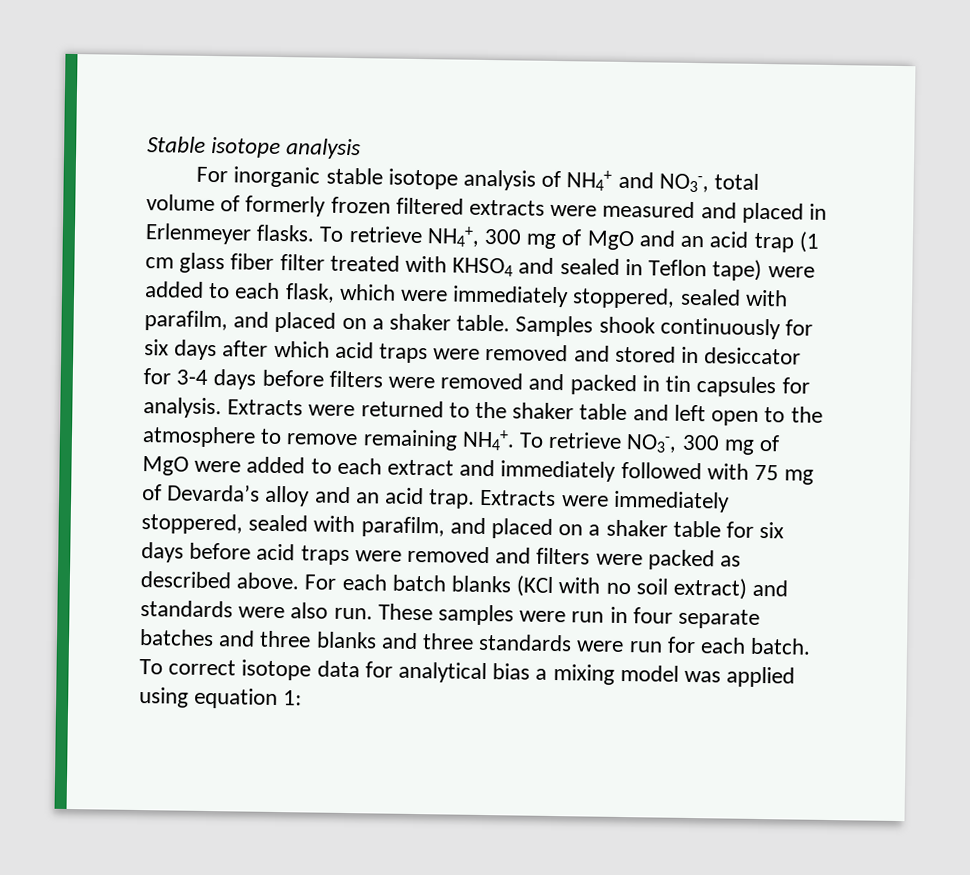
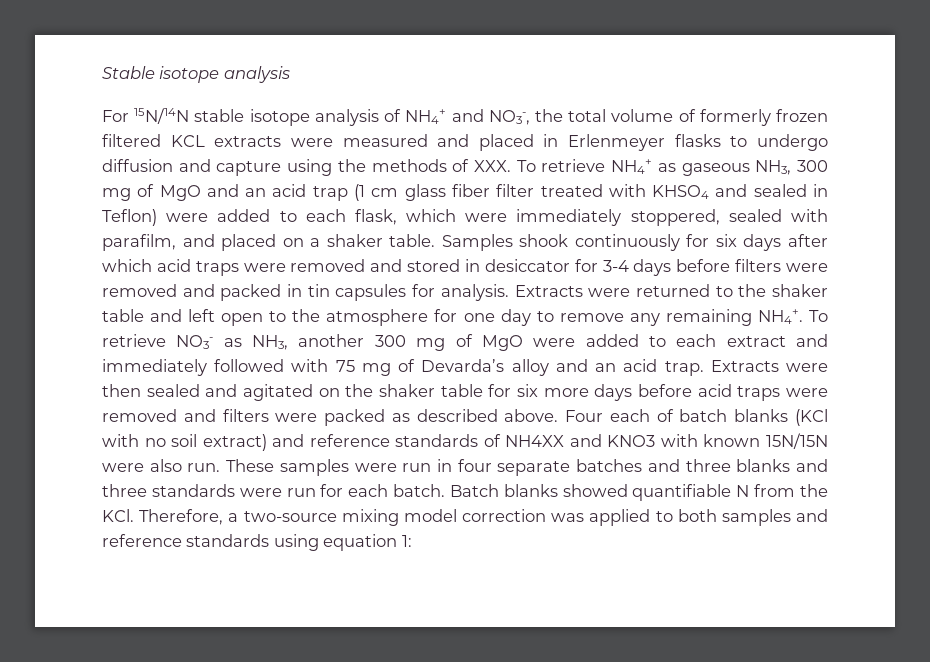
- For inorganic stable isotope analysis of NH4+ and NO3-, total volume of formerly frozen filtered extracts were measured and placed in Erlenmeyer flasks. To retrieve NH4+, 300 mg of MgO and an acid trap (1 cm glass fiber filter treated with KHSO4 and sealed in Teflon tape) were added to each flask, which were immediately stoppered, sealed with parafilm, and placed on a shaker table.
+ For 15N/14N stable isotope analysis of NH4+ and NO3-, the total volume of formerly frozen filtered KCL extracts were measured and placed in Erlenmeyer flasks to undergo diffusion and capture using the methods of XXX. To retrieve NH4+ as gaseous NH3, 300 mg of MgO and an acid trap (1 cm glass fiber filter treated with KHSO4 and sealed in Teflon) were added to each flask, which were immediately stoppered, sealed with parafilm, and placed on a shaker table.
- Extracts were returned to the shaker table and left open to the atmosphere to remove remaining NH4+.
+ Extracts were returned to the shaker table and left open to the atmosphere for one day to remove any remaining NH4+.
- To retrieve NO3-, 300 mg of MgO were added to each extract and immediately followed with 75 mg of Devarda’s alloy and an acid trap.
+ To retrieve NO3- as NH3, another 300 mg of MgO were added to each extract and immediately followed with 75 mg of Devarda’s alloy and an acid trap.
- Extracts were immediately stoppered, sealed with parafilm, and placed on a shaker table for six days before acid traps were removed and filters were packed as described above.
+ Extracts were then sealed and agitated on the shaker table for six more days before acid traps were removed and filters were packed as described above.
- For each batch blanks (KCl with no soil extract) and standards were also run.
+ Four each of batch blanks (KCl with no soil extract) and reference standards of NH4XX and KNO3 with known 15N/15N were also run.
- To correct isotope data for analytical bias a mixing model was applied using equation 1:
+ Batch blanks showed quantifiable N from the KCl. Therefore, a two-source mixing model correction was applied to both samples and reference standards using equation 1:

